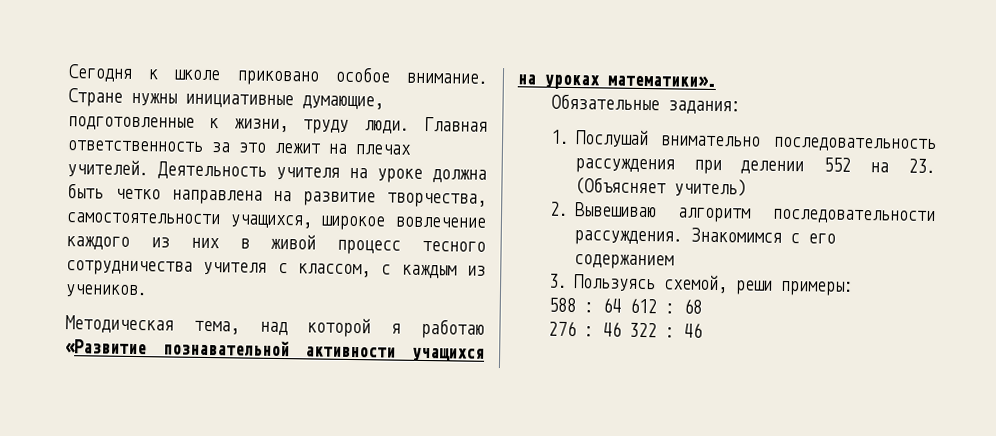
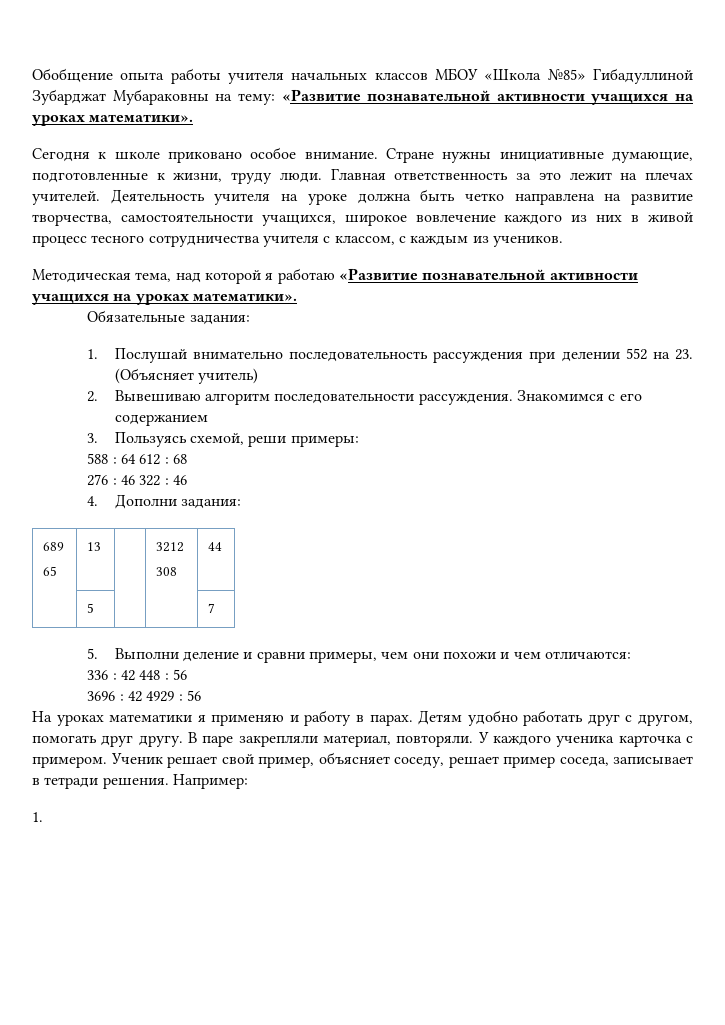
+ Обобщение опыта работы учителя начальных классов МБОУ «Школа №85» Гибадуллиной Зубарджат Мубараковны на тему: «Развитие познавательной активности учащихся на уроках математики».
+ 4. Дополни задания:
+ 689
+ 65 | 13 | | 3212
+ 308 | 44
+ | 5 | | | 7
+ 5. Выполни деление и сравни примеры, чем они похожи и чем отличаются:
+ 336 : 42 448 : 56
+ 3696 : 42 4929 : 56
+ На уроках математики я применяю и работу в парах. Детям удобно работать друг с другом, помогать друг другу. В паре закрепляли материал, повторяли. У каждого ученика карточка с примером. Ученик решает свой пример, объясняет соседу, решает пример соседа, записывает в тетради решения. Например:
+ 1.

